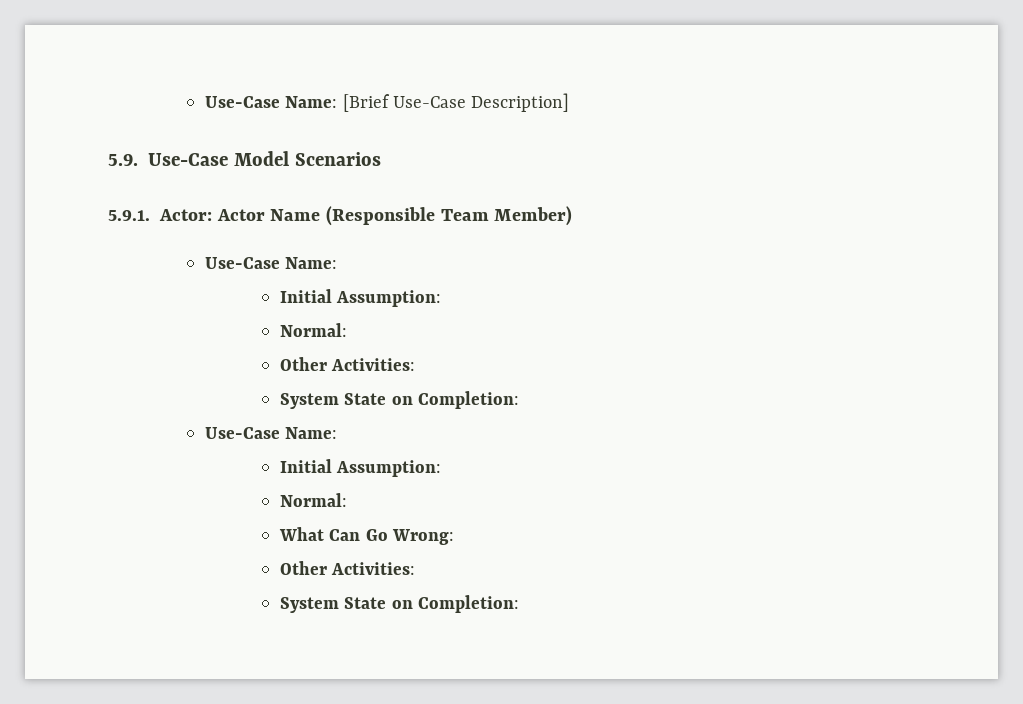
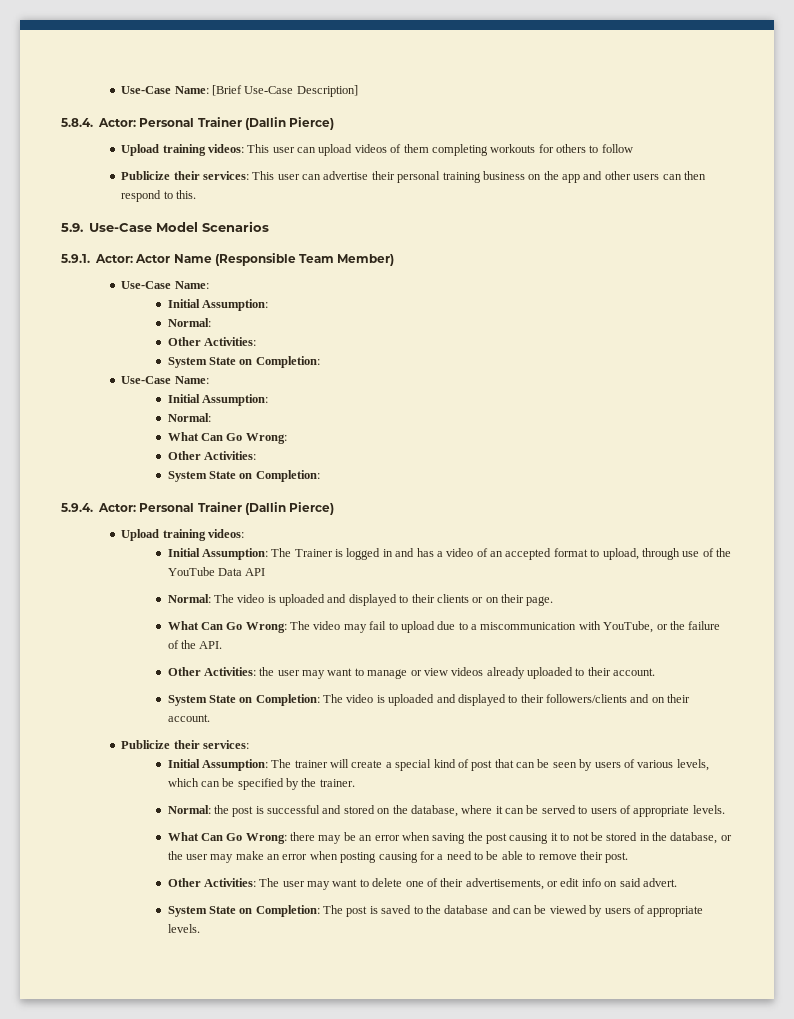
+ 5.8.4. Actor: Personal Trainer (Dallin Pierce)
+ Upload training videos: This user can upload videos of them completing workouts for others to follow
+ Publicize their services: This user can advertise their personal training business on the app and other users can then respond to this.
+ 5.9.4. Actor: Personal Trainer (Dallin Pierce)
+ Upload training videos:
+ Initial Assumption: The Trainer is logged in and has a video of an accepted format to upload, through use of the YouTube Data API
+ Normal: The video is uploaded and displayed to their clients or on their page.
+ What Can Go Wrong: The video may fail to upload due to a miscommunication with YouTube, or the failure of the API.
+ Other Activities: the user may want to manage or view videos already uploaded to their account.
+ System State on Completion: The video is uploaded and displayed to their followers/clients and on their account.
+ Publicize their services:
+ Initial Assumption: The trainer will create a special kind of post that can be seen by users of various levels, which can be specified by the trainer.
+ Normal: the post is successful and stored on the database, where it can be served to users of appropriate levels.
+ What Can Go Wrong: there may be an error when saving the post causing it to not be stored in the database, or the user may make an error when posting causing for a need to be able to remove their post.
+ Other Activities: The user may want to delete one of their advertisements, or edit info on said advert.
+ System State on Completion: The post is saved to the database and can be viewed by users of appropriate levels.

